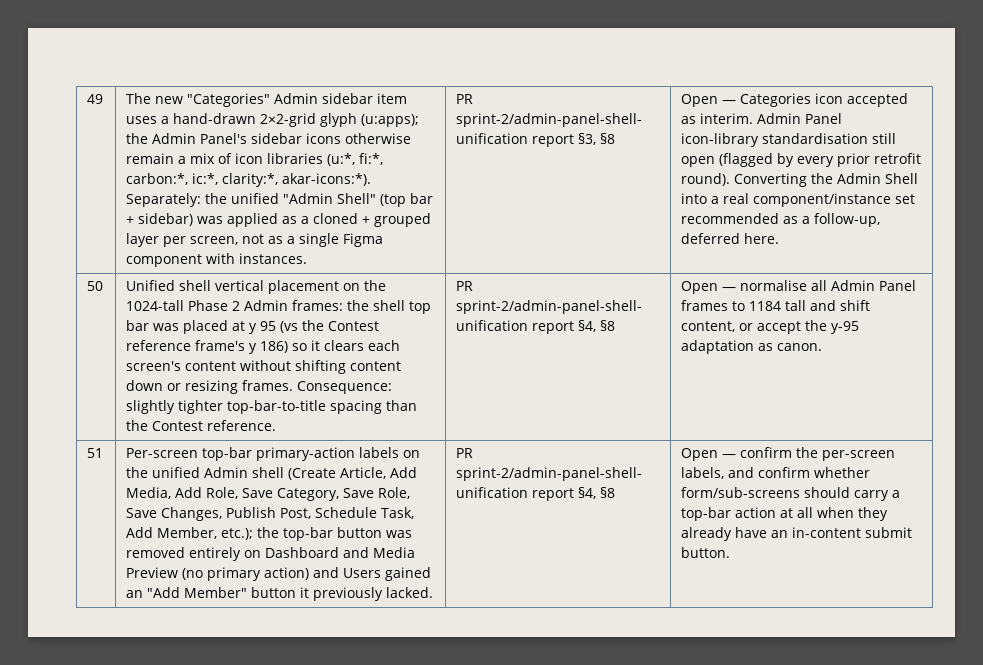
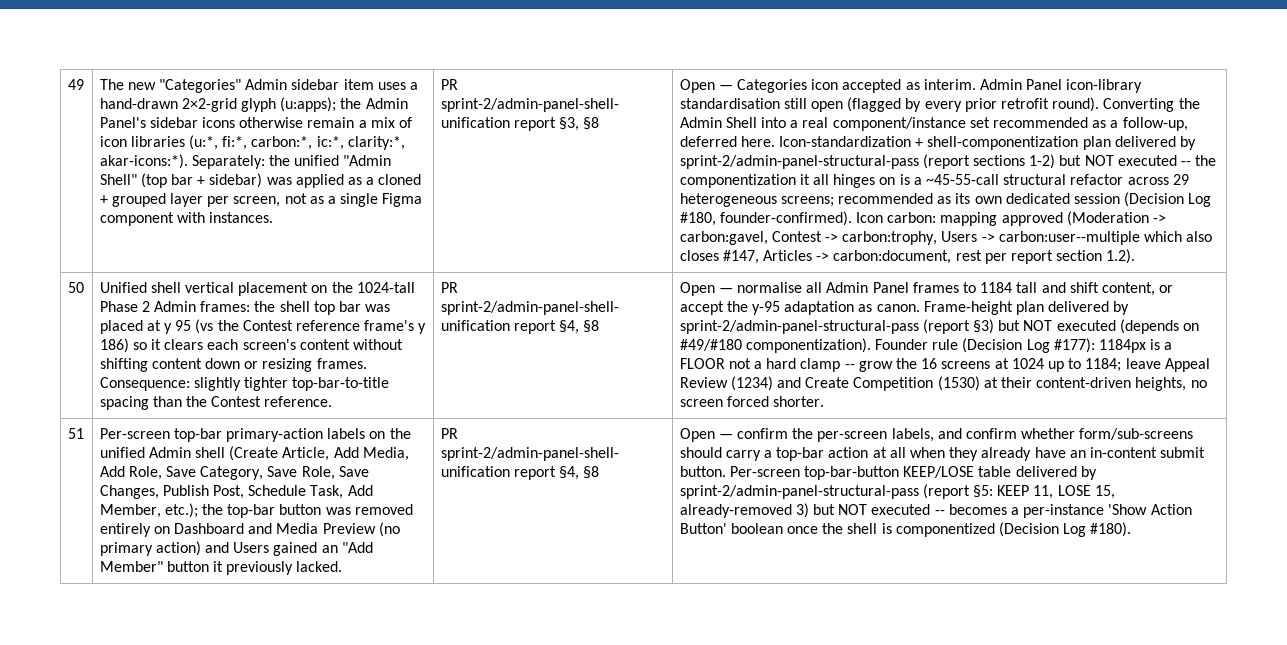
+ Icon-standardization + shell-componentization plan delivered by sprint-2/admin-panel-structural-pass (report sections 1-2) but NOT executed -- the componentization it all hinges on is a ~45-55-call structural refactor across 29 heterogeneous screens; recommended as its own dedicated session (Decision Log #180, founder-confirmed). Icon carbon: mapping approved (Moderation -> carbon:gavel, Contest -> carbon:trophy, Users -> carbon:user--multiple which also closes #147, Articles -> carbon:document, rest per report section 1.2).
+ Frame-height plan delivered by sprint-2/admin-panel-structural-pass (report §3) but NOT executed (depends on #49/#180 componentization). Founder rule (Decision Log #177): 1184px is a FLOOR not a hard clamp -- grow the 16 screens at 1024 up to 1184; leave Appeal Review (1234) and Create Competition (1530) at their content-driven heights, no screen forced shorter.
+ Per-screen top-bar-button KEEP/LOSE table delivered by sprint-2/admin-panel-structural-pass (report §5: KEEP 11, LOSE 15, already-removed 3) but NOT executed -- becomes a per-instance 'Show Action Button' boolean once the shell is componentized (Decision Log #180).

